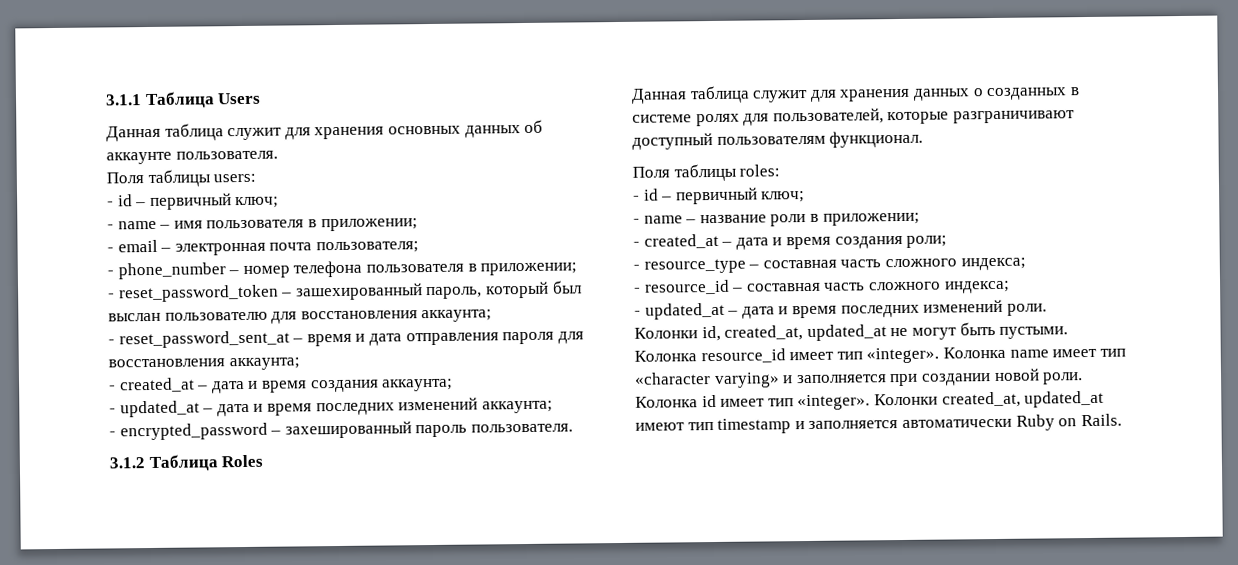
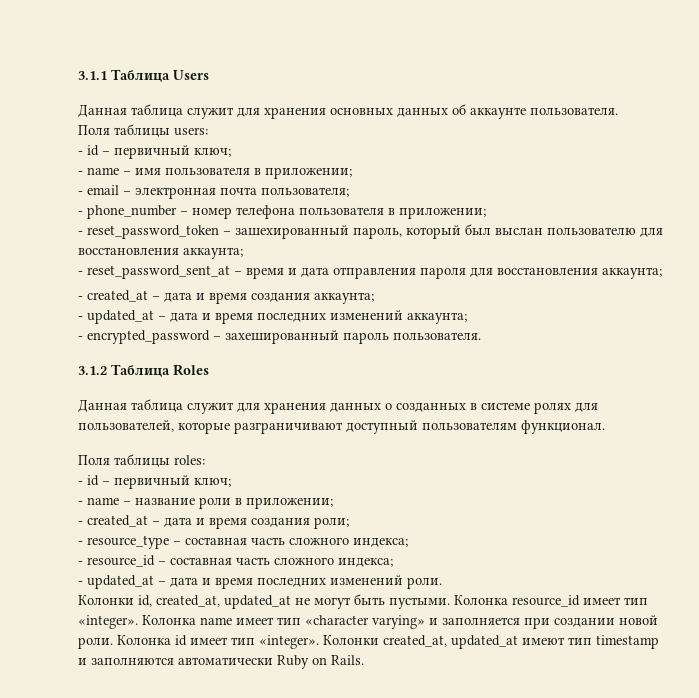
- Колонки created_at, updated_at имеют тип timestamp и заполняется автоматически Ruby on Rails.
+ Колонки created_at, updated_at имеют тип timestamp и заполняются автоматически Ruby on Rails.

